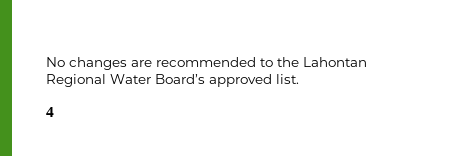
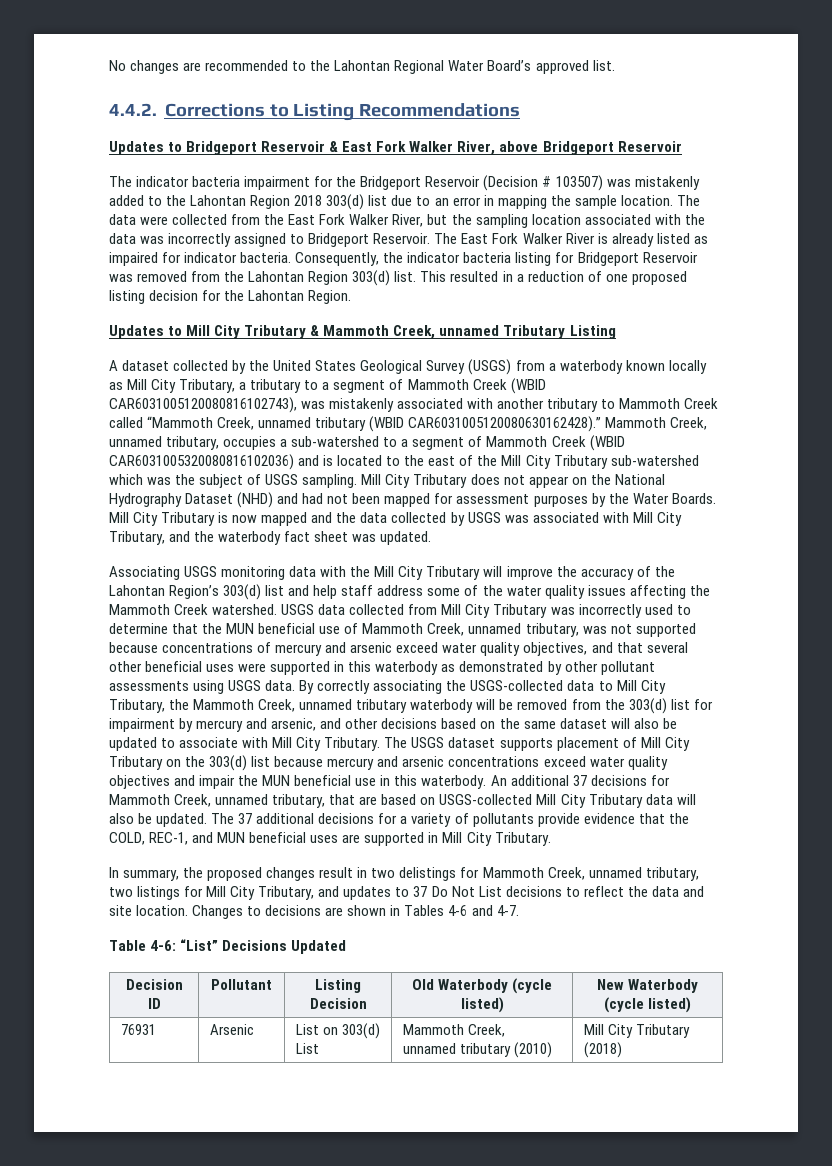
- 4
+ 4.4.2. Corrections to Listing Recommendations
+ Updates to Bridgeport Reservoir & East Fork Walker River, above Bridgeport Reservoir
+ The indicator bacteria impairment for the Bridgeport Reservoir (Decision # 103507) was mistakenly added to the Lahontan Region 2018 303(d) list due to an error in mapping the sample location. The data were collected from the East Fork Walker River, but the sampling location associated with the data was incorrectly assigned to Bridgeport Reservoir. The East Fork Walker River is already listed as impaired for indicator bacteria. Consequently, the indicator bacteria listing for Bridgeport Reservoir was removed from the Lahontan Region 303(d) list. This resulted in a reduction of one proposed listing decision for the Lahontan Region.
+ Updates to Mill City Tributary & Mammoth Creek, unnamed Tributary Listing
+ A dataset collected by the United States Geological Survey (USGS) from a waterbody known locally as Mill City Tributary, a tributary to a segment of Mammoth Creek (WBID CAR6031005120080816102743), was mistakenly associated with another tributary to Mammoth Creek called “Mammoth Creek, unnamed tributary (WBID CAR6031005120080630162428).” Mammoth Creek, unnamed tributary, occupies a sub-watershed to a segment of Mammoth Creek (WBID CAR6031005320080816102036) and is located to the east of the Mill City Tributary sub-watershed which was the subject of USGS sampling. Mill City Tributary does not appear on the National Hydrography Dataset (NHD) and had not been mapped for assessment purposes by the Water Boards. Mill City Tributary is now mapped and the data collected by USGS was associated with Mill City Tributary, and the waterbody fact sheet was updated.
+ Associating USGS monitoring data with the Mill City Tributary will improve the accuracy of the Lahontan Region’s 303(d) list and help staff address some of the water quality issues affecting the Mammoth Creek watershed. USGS data collected from Mill City Tributary was incorrectly used to determine that the MUN beneficial use of Mammoth Creek, unnamed tributary, was not supported because concentrations of mercury and arsenic exceed water quality objectives, and that several other beneficial uses were supported in this waterbody as demonstrated by other pollutant assessments using USGS data. By correctly associating the USGS-collected data to Mill City Tributary, the Mammoth Creek, unnamed tributary waterbody will be removed from the 303(d) list for impairment by mercury and arsenic, and other decisions based on the same dataset will also be updated to associate with Mill City Tributary. The USGS dataset supports placement of Mill City Tributary on the 303(d) list because mercury and arsenic concentrations exceed water quality objectives and impair the MUN beneficial use in this waterbody. An additional 37 decisions for Mammoth Creek, unnamed tributary, that are based on USGS-collected Mill City Tributary data will also be updated. The 37 additional decisions for a variety of pollutants provide evidence that the COLD, REC-1, and MUN beneficial uses are supported in Mill City Tributary.
+ In summary, the proposed changes result in two delistings for Mammoth Creek, unnamed tributary, two listings for Mill City Tributary, and updates to 37 Do Not List decisions to reflect the data and site location. Changes to decisions are shown in Tables 4-6 and 4-7.
+ Table 4-6: “List” Decisions Updated
+ Decision ID | Pollutant | Listing Decision | Old Waterbody (cycle listed) | New Waterbody (cycle listed)
+ 76931 | Arsenic | List on 303(d) List | Mammoth Creek, unnamed tributary (2010) | Mill City Tributary (2018)

